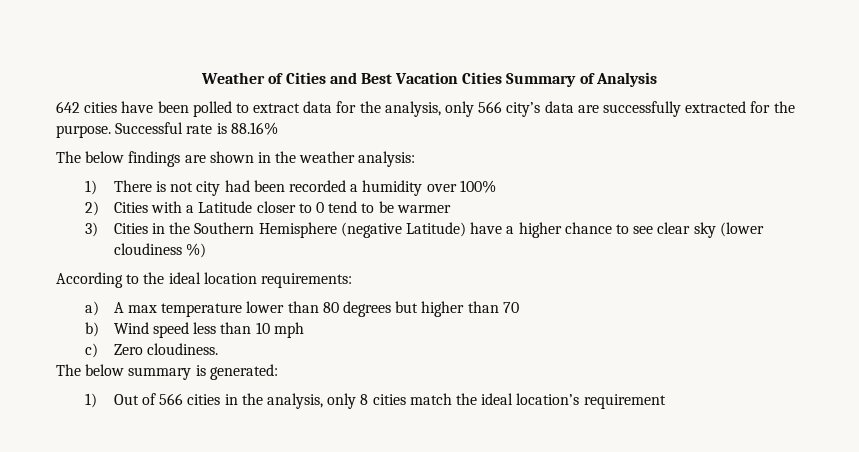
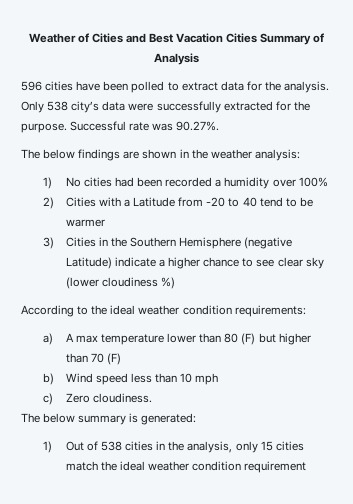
- 642 cities have been polled to extract data for the analysis, only 566 city’s data are successfully extracted for the purpose.
+ 596 cities have been polled to extract data for the analysis. Only 538 city’s data were successfully extracted for the purpose.
- Successful rate is 88.16%
+ Successful rate was 90.27%.
- 1) There is not city had been recorded a humidity over 100%
+ 1) No cities had been recorded a humidity over 100%
- 2) Cities with a Latitude closer to 0 tend to be warmer
+ 2) Cities with a Latitude from -20 to 40 tend to be warmer
- 3) Cities in the Southern Hemisphere (negative Latitude) have a higher chance to see clear sky (lower cloudiness %)
+ 3) Cities in the Southern Hemisphere (negative Latitude) indicate a higher chance to see clear sky (lower cloudiness %)
- According to the ideal location requirements:
+ According to the ideal weather condition requirements:
- a) A max temperature lower than 80 degrees but higher than 70
+ a) A max temperature lower than 80 (F) but higher than 70 (F)
- 1) Out of 566 cities in the analysis, only 8 cities match the ideal location’s requirement
+ 1) Out of 538 cities in the analysis, only 15 cities match the ideal weather condition requirement

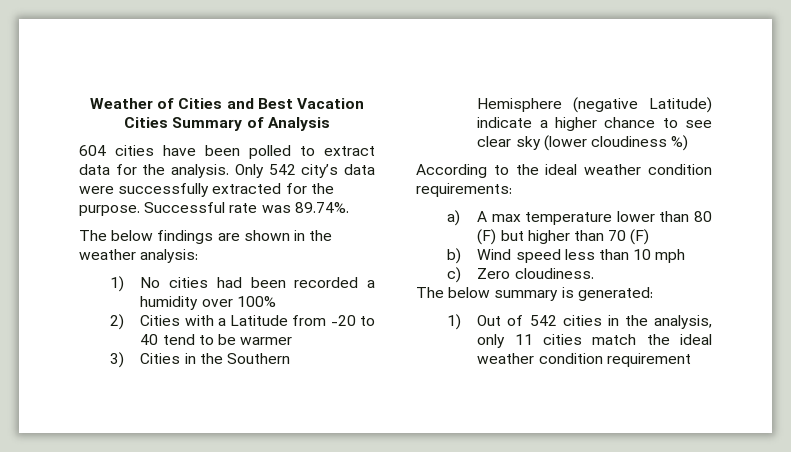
- 596 cities have been polled to extract data for the analysis.
+ 604 cities have been polled to extract data for the analysis.
- Only 538 city’s data were successfully extracted for the purpose.
+ Only 542 city’s data were successfully extracted for the purpose.
- Successful rate was 90.27%.
+ Successful rate was 89.74%.
- 1) Out of 538 cities in the analysis, only 15 cities match the ideal weather condition requirement
+ 1) Out of 542 cities in the analysis, only 11 cities match the ideal weather condition requirement

